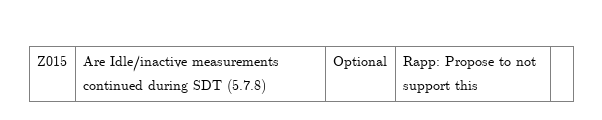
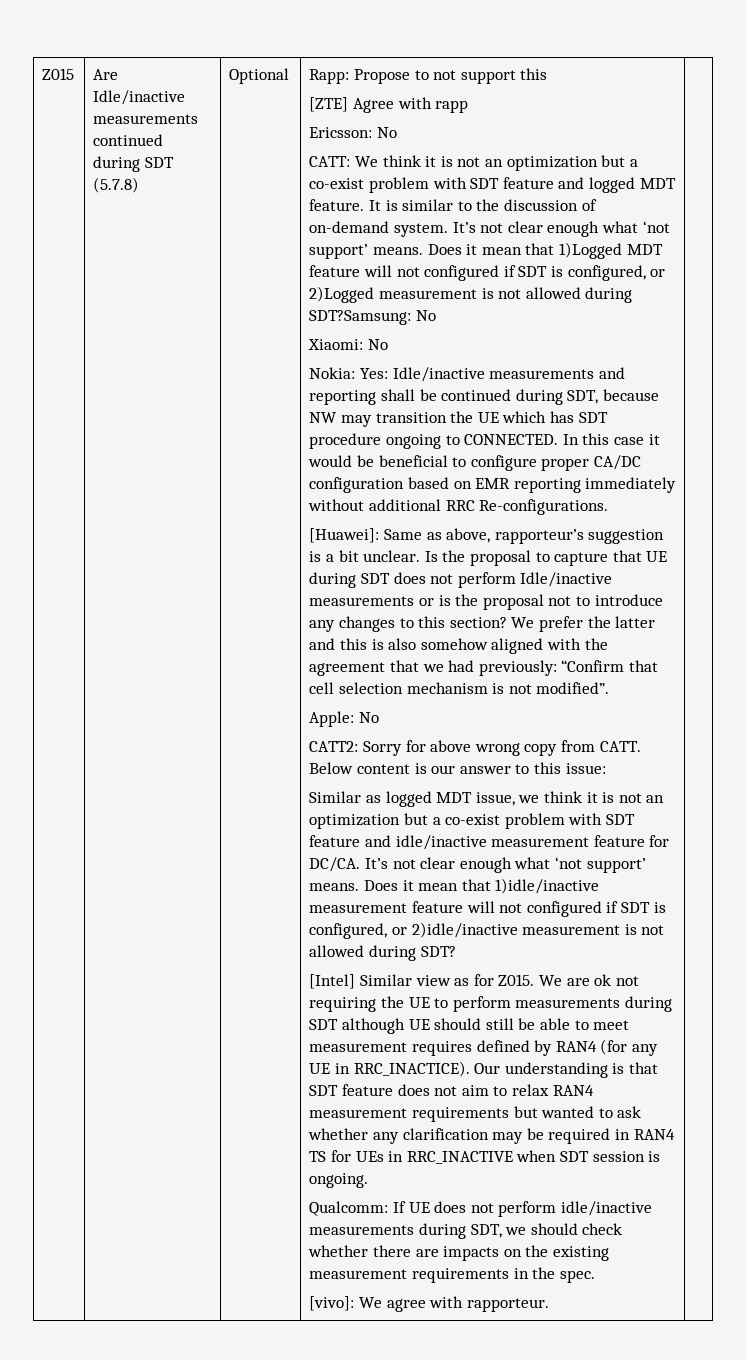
+ [ZTE] Agree with rapp
+ Ericsson: No
+ CATT: We think it is not an optimization but a co-exist problem with SDT feature and logged MDT feature. It is similar to the discussion of on-demand system. It’s not clear enough what ‘not support’ means. Does it mean that 1)Logged MDT feature will not configured if SDT is configured, or 2)Logged measurement is not allowed during SDT?Samsung: No
+ Xiaomi: No
+ Nokia: Yes: Idle/inactive measurements and reporting shall be continued during SDT, because NW may transition the UE which has SDT procedure ongoing to CONNECTED. In this case it would be beneficial to configure proper CA/DC configuration based on EMR reporting immediately without additional RRC Re-configurations.
+ [Huawei]: Same as above, rapporteur’s suggestion is a bit unclear. Is the proposal to capture that UE during SDT does not perform Idle/inactive measurements or is the proposal not to introduce any changes to this section? We prefer the latter and this is also somehow aligned with the agreement that we had previously: “Confirm that cell selection mechanism is not modified”.
+ Apple: No
+ CATT2: Sorry for above wrong copy from CATT. Below content is our answer to this issue:
+ Similar as logged MDT issue, we think it is not an optimization but a co-exist problem with SDT feature and idle/inactive measurement feature for DC/CA. It’s not clear enough what ‘not support’ means. Does it mean that 1)idle/inactive measurement feature will not configured if SDT is configured, or 2)idle/inactive measurement is not allowed during SDT?
+ [Intel] Similar view as for Z015. We are ok not requiring the UE to perform measurements during SDT although UE should still be able to meet measurement requires defined by RAN4 (for any UE in RRC_INACTICE). Our understanding is that SDT feature does not aim to relax RAN4 measurement requirements but wanted to ask whether any clarification may be required in RAN4 TS for UEs in RRC_INACTIVE when SDT session is ongoing.
+ Qualcomm: If UE does not perform idle/inactive measurements during SDT, we should check whether there are impacts on the existing measurement requirements in the spec.
+ [vivo]: We agree with rapporteur.

